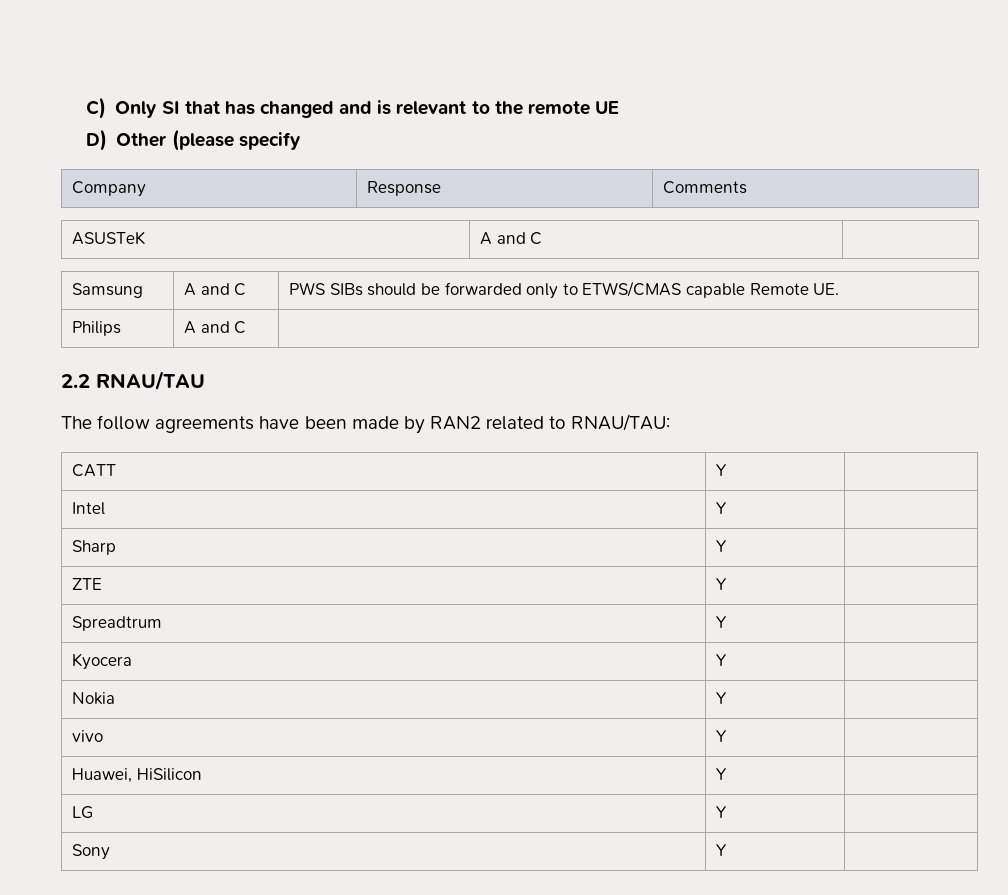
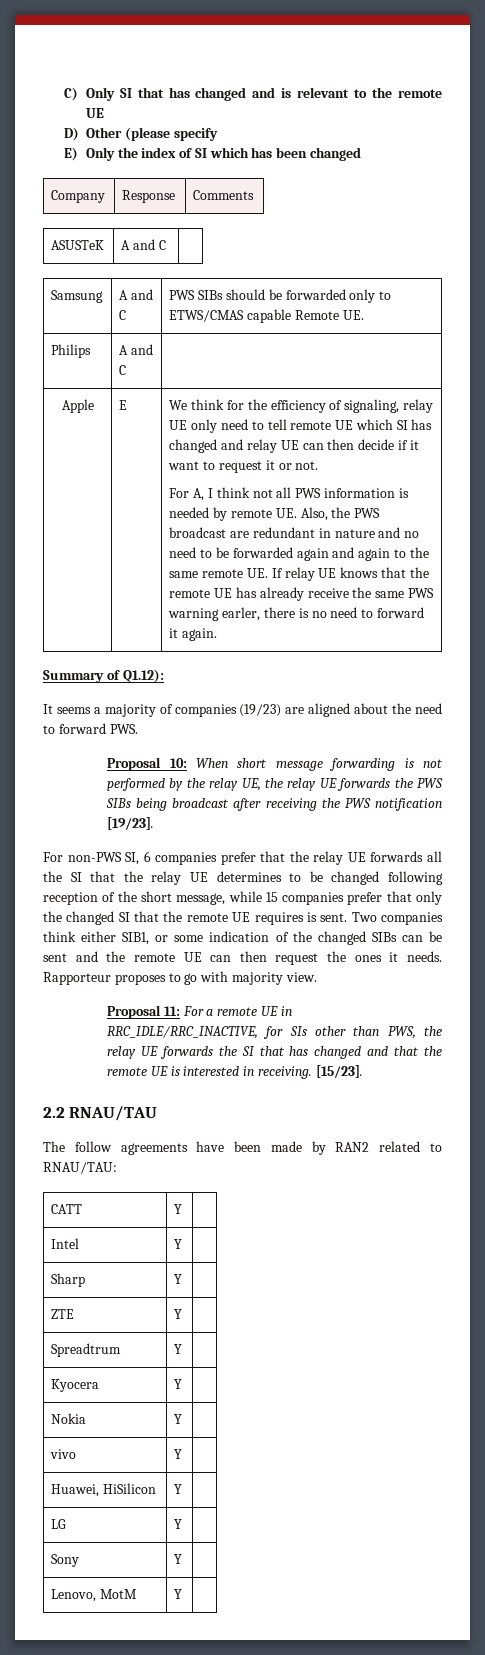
+ E) Only the index of SI which has been changed
+ Apple | E | We think for the efficiency of signaling, relay UE only need to tell remote UE which SI has changed and relay UE can then decide if it want to request it or not.
+ For A, I think not all PWS information is needed by remote UE. Also, the PWS broadcast are redundant in nature and no need to be forwarded again and again to the same remote UE. If relay UE knows that the remote UE has already receive the same PWS warning earler, there is no need to forward it again.
+ Summary of Q1.12):
+ It seems a majority of companies (19/23) are aligned about the need to forward PWS.
+ Proposal 10: When short message forwarding is not performed by the relay UE, the relay UE forwards the PWS SIBs being broadcast after receiving the PWS notification [19/23].
+ For non-PWS SI, 6 companies prefer that the relay UE forwards all the SI that the relay UE determines to be changed following reception of the short message, while 15 companies prefer that only the changed SI that the remote UE requires is sent. Two companies think either SIB1, or some indication of the changed SIBs can be sent and the remote UE can then request the ones it needs. Rapporteur proposes to go with majority view.
+ Proposal 11: For a remote UE in RRC_IDLE/RRC_INACTIVE, for SIs other than PWS, the relay UE forwards the SI that has changed and that the remote UE is interested in receiving. [15/23].
+ Lenovo, MotM | Y |

